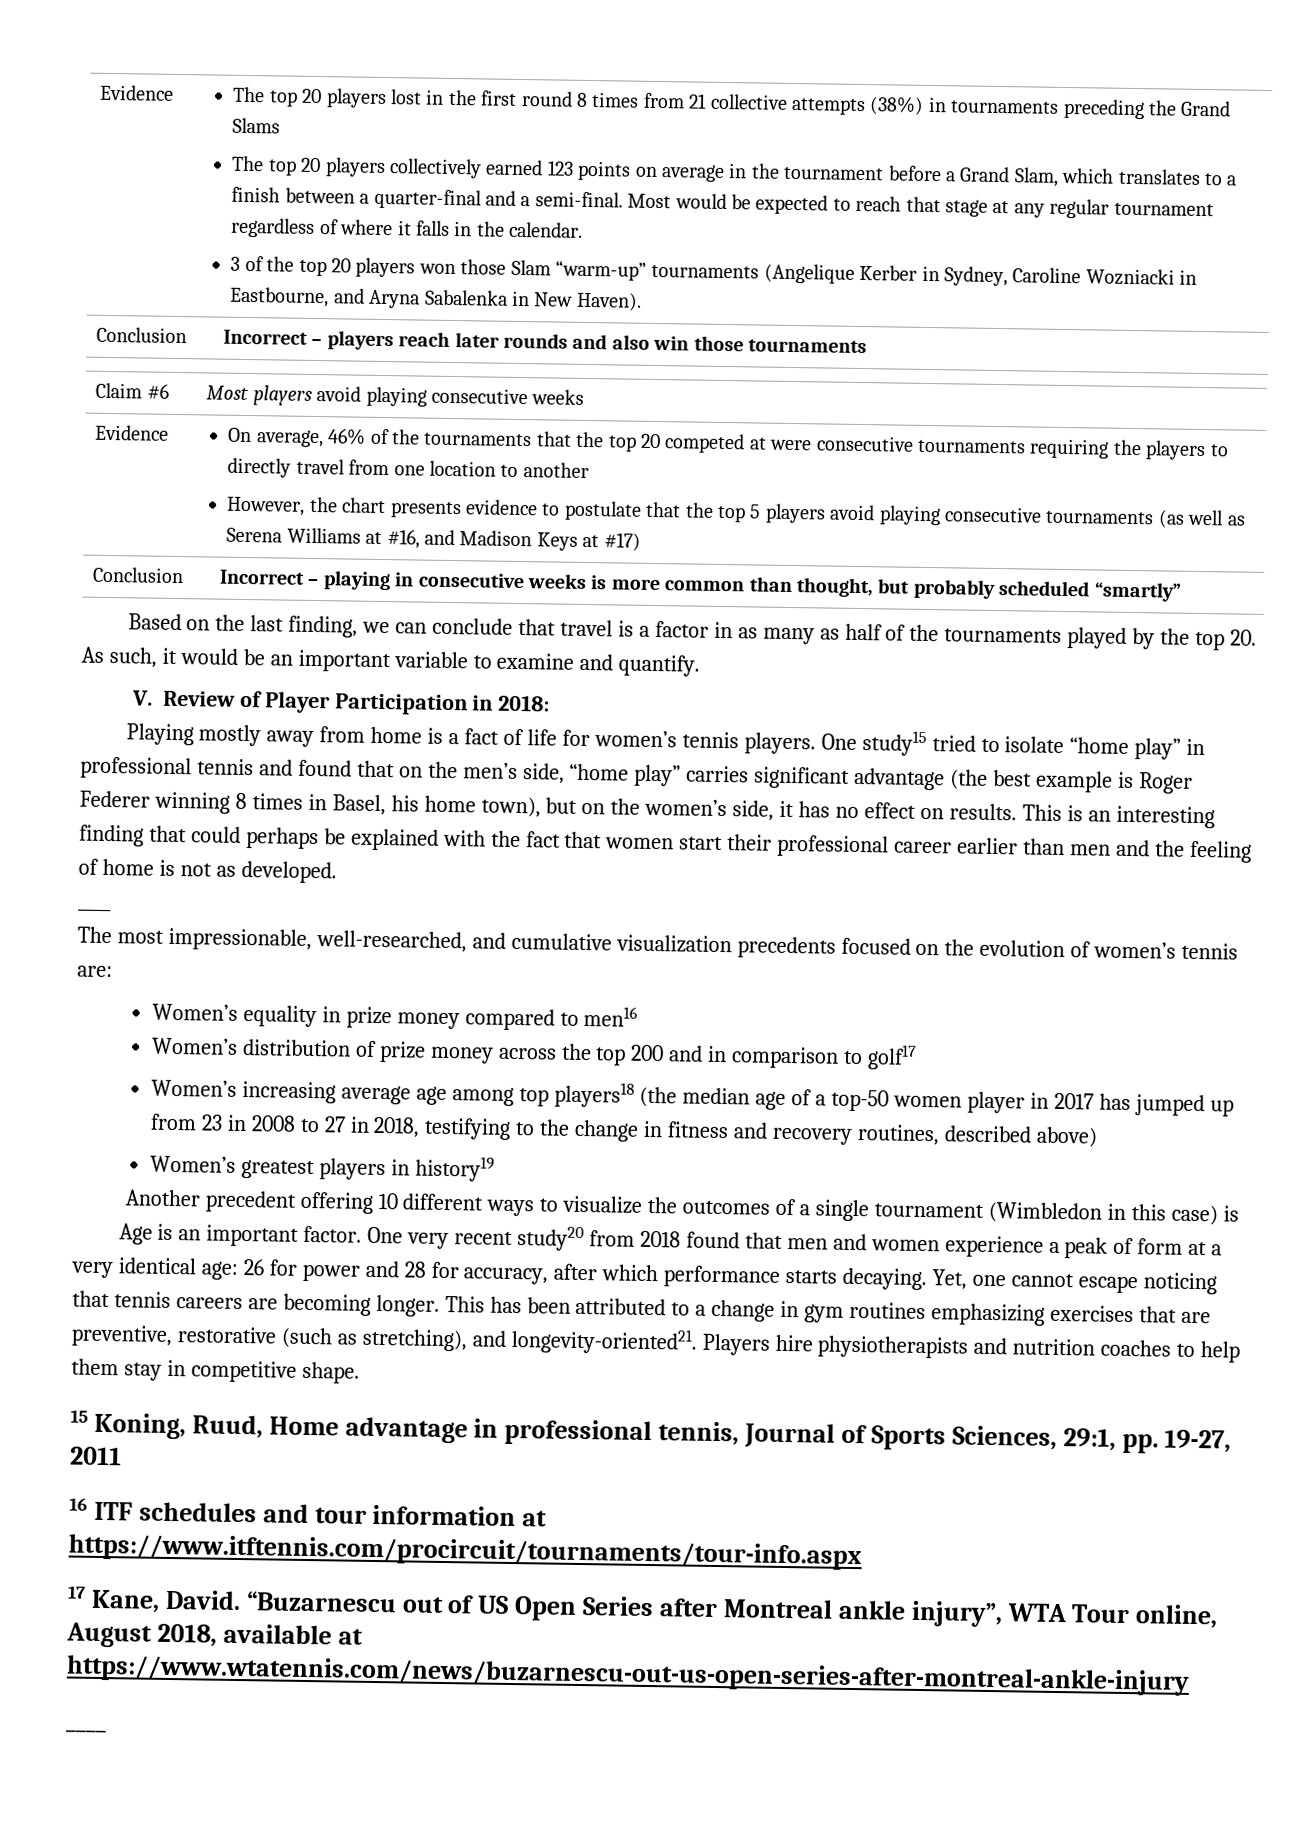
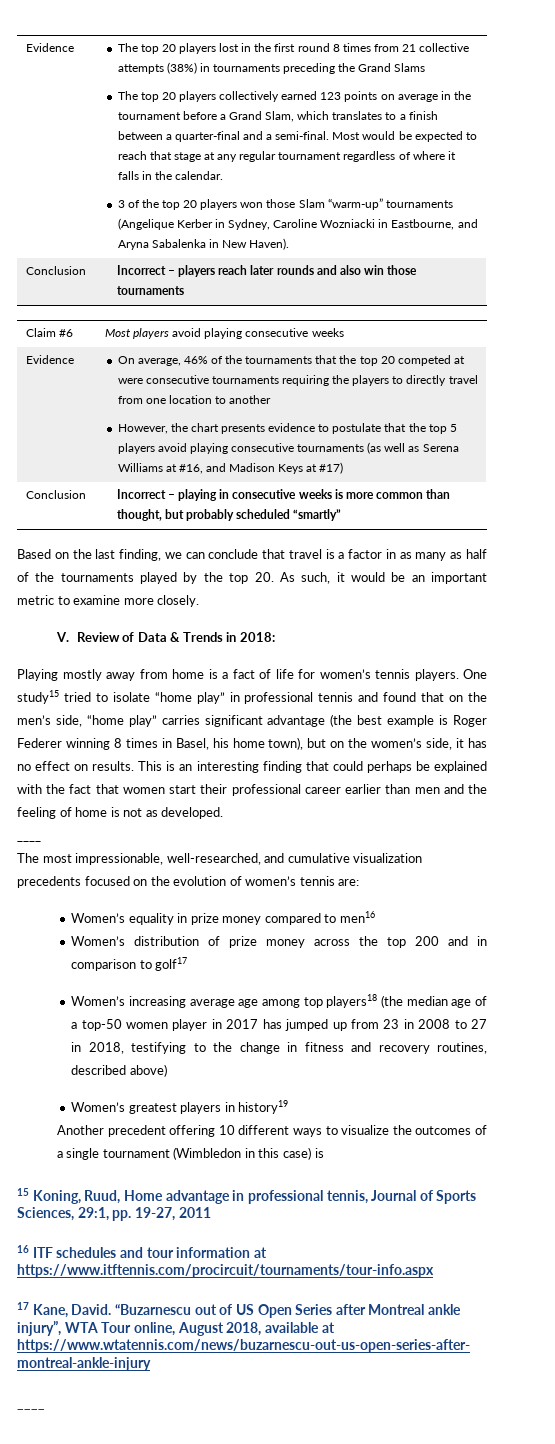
- Based on the last finding, we can conclude that travel is a factor in as many as half of the tournaments played by the top 20. As such, it would be an important variable to examine and quantify.
+ Based on the last finding, we can conclude that travel is a factor in as many as half of the tournaments played by the top 20. As such, it would be an important metric to examine more closely.
- V. Review of Player Participation in 2018:
+ V. Review of Data & Trends in 2018:
- Age is an important factor. One very recent study20 from 2018 found that men and women experience a peak of form at a very identical age: 26 for power and 28 for accuracy, after which performance starts decaying. Yet, one cannot escape noticing that tennis careers are becoming longer. This has been attributed to a change in gym routines emphasizing exercises that are preventive, restorative (such as stretching), and longevity-oriented21. Players hire physiotherapists and nutrition coaches to help them stay in competitive shape.

